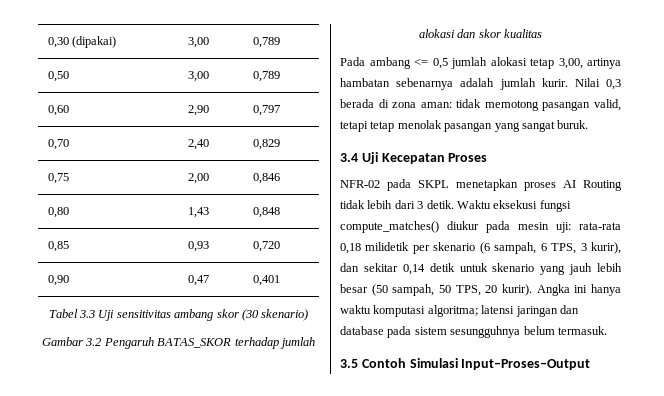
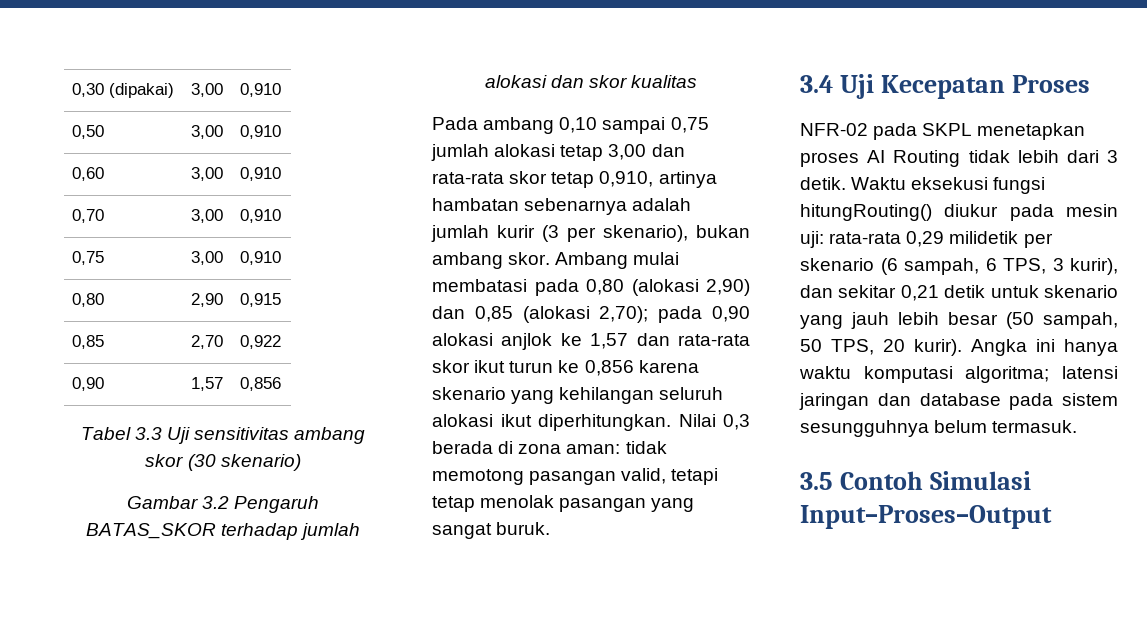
- 0,30 (dipakai) | 3,00 | 0,789
+ 0,30 (dipakai) | 3,00 | 0,910
- 0,50 | 3,00 | 0,789
+ 0,50 | 3,00 | 0,910
- 0,60 | 2,90 | 0,797
+ 0,60 | 3,00 | 0,910
- 0,70 | 2,40 | 0,829
+ 0,70 | 3,00 | 0,910
- 0,75 | 2,00 | 0,846
+ 0,75 | 3,00 | 0,910
- 0,80 | 1,43 | 0,848
+ 0,80 | 2,90 | 0,915
- 0,85 | 0,93 | 0,720
+ 0,85 | 2,70 | 0,922
- 0,90 | 0,47 | 0,401
+ 0,90 | 1,57 | 0,856
- Pada ambang <= 0,5 jumlah alokasi tetap 3,00, artinya hambatan sebenarnya adalah jumlah kurir.
+ Pada ambang 0,10 sampai 0,75 jumlah alokasi tetap 3,00 dan rata-rata skor tetap 0,910, artinya hambatan sebenarnya adalah jumlah kurir (3 per skenario), bukan ambang skor. Ambang mulai membatasi pada 0,80 (alokasi 2,90) dan 0,85 (alokasi 2,70); pada 0,90 alokasi anjlok ke 1,57 dan rata-rata skor ikut turun ke 0,856 karena skenario yang kehilangan seluruh alokasi ikut diperhitungkan.
- Waktu eksekusi fungsi compute_matches() diukur pada mesin uji: rata-rata 0,18 milidetik per skenario (6 sampah, 6 TPS, 3 kurir), dan sekitar 0,14 detik untuk skenario yang jauh lebih besar (50 sampah, 50 TPS, 20 kurir).
+ Waktu eksekusi fungsi hitungRouting() diukur pada mesin uji: rata-rata 0,29 milidetik per skenario (6 sampah, 6 TPS, 3 kurir), dan sekitar 0,21 detik untuk skenario yang jauh lebih besar (50 sampah, 50 TPS, 20 kurir).

